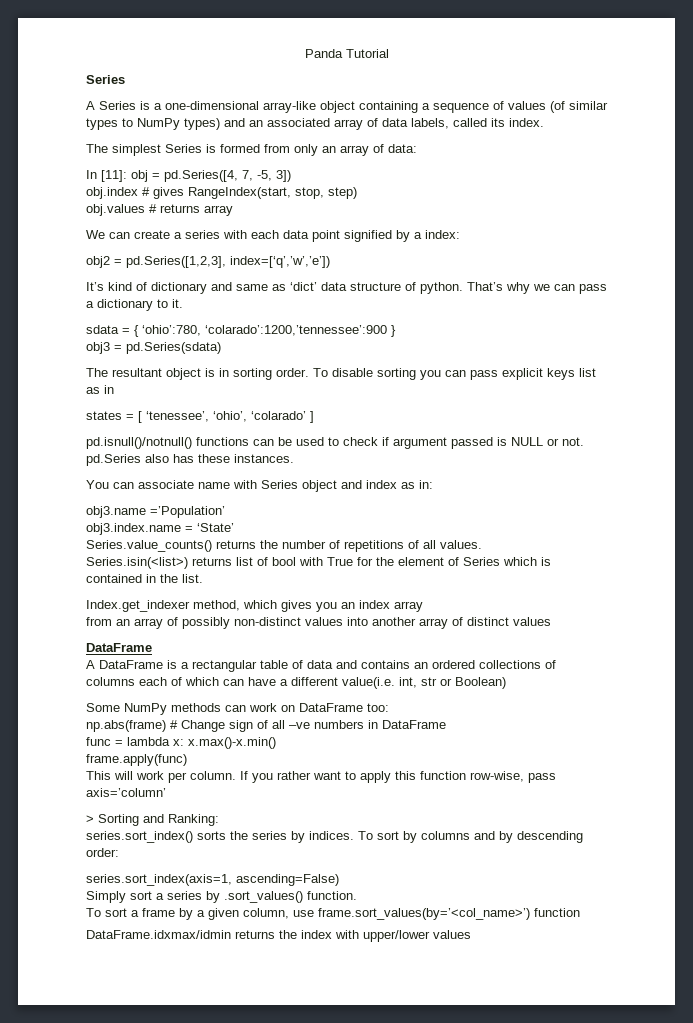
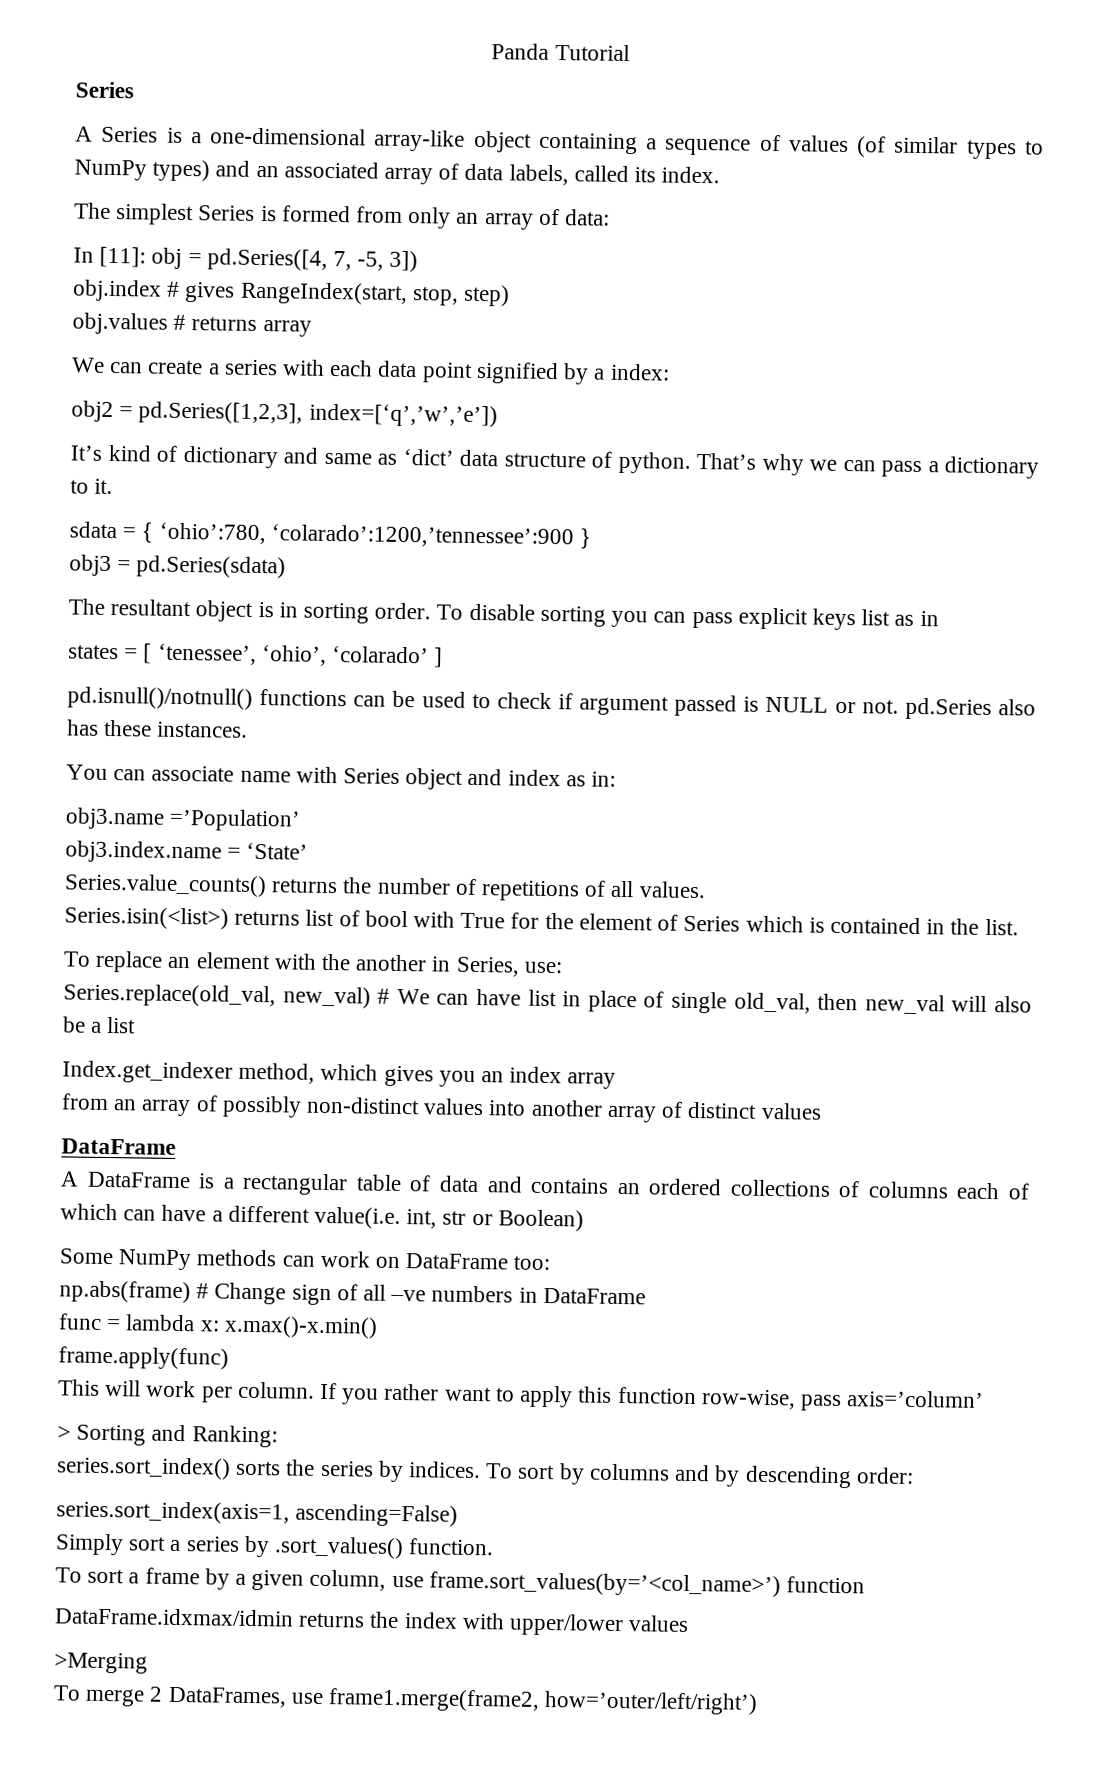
+ To replace an element with the another in Series, use:
+ Series.replace(old_val, new_val) # We can have list in place of single old_val, then new_val will also be a list
+ >Merging
+ To merge 2 DataFrames, use frame1.merge(frame2, how=’outer/left/right’)

